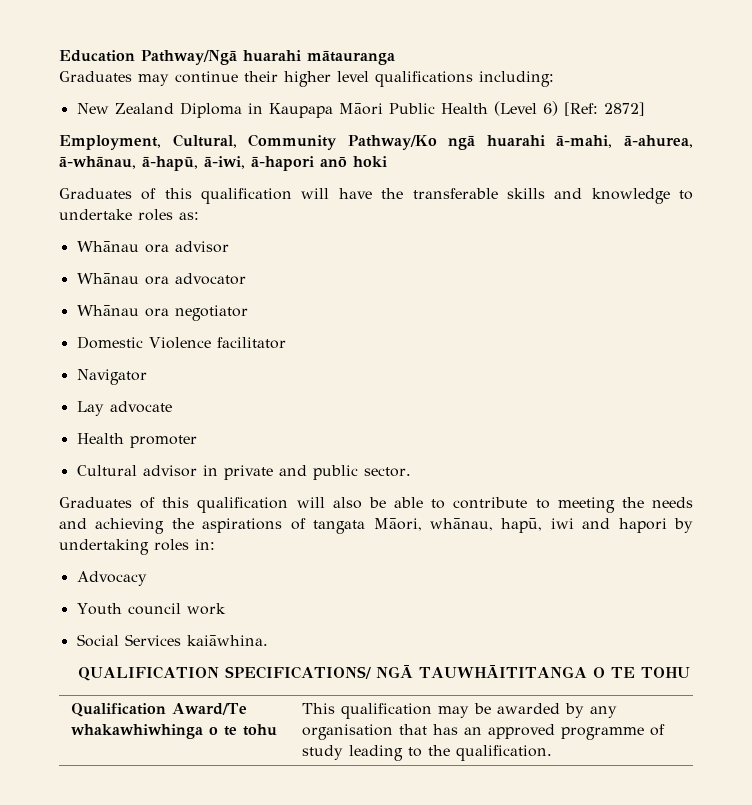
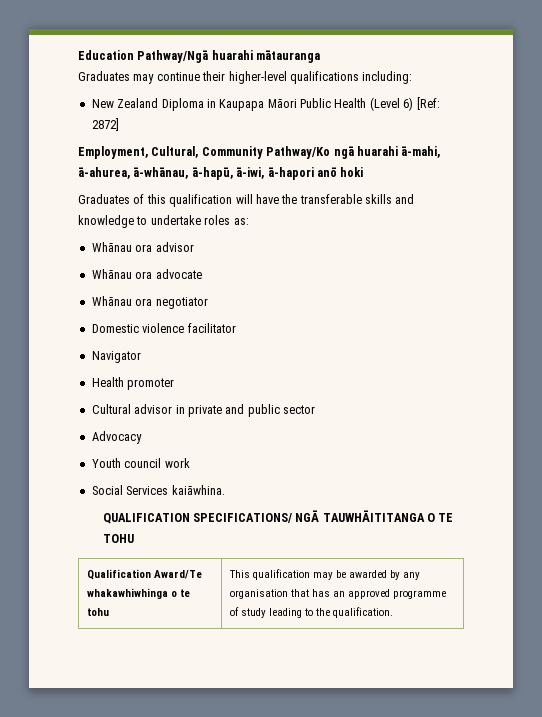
- Graduates may continue their higher level qualifications including:
+ Graduates may continue their higher-level qualifications including:
- Whānau ora advocator
+ Whānau ora advocate
- Domestic Violence facilitator
+ Domestic violence facilitator
- Lay advocate
- Cultural advisor in private and public sector.
- Graduates of this qualification will also be able to contribute to meeting the needs and achieving the aspirations of tangata Māori, whānau, hapū, iwi and hapori by undertaking roles in:
+ Cultural advisor in private and public sector

